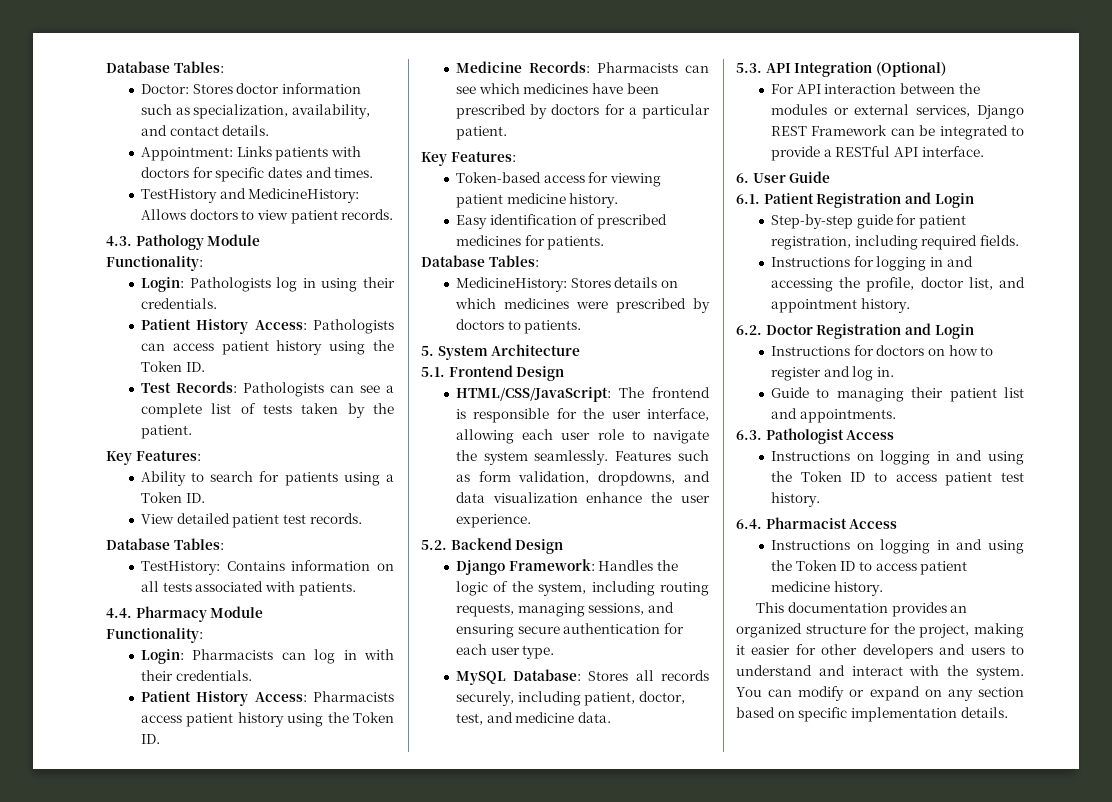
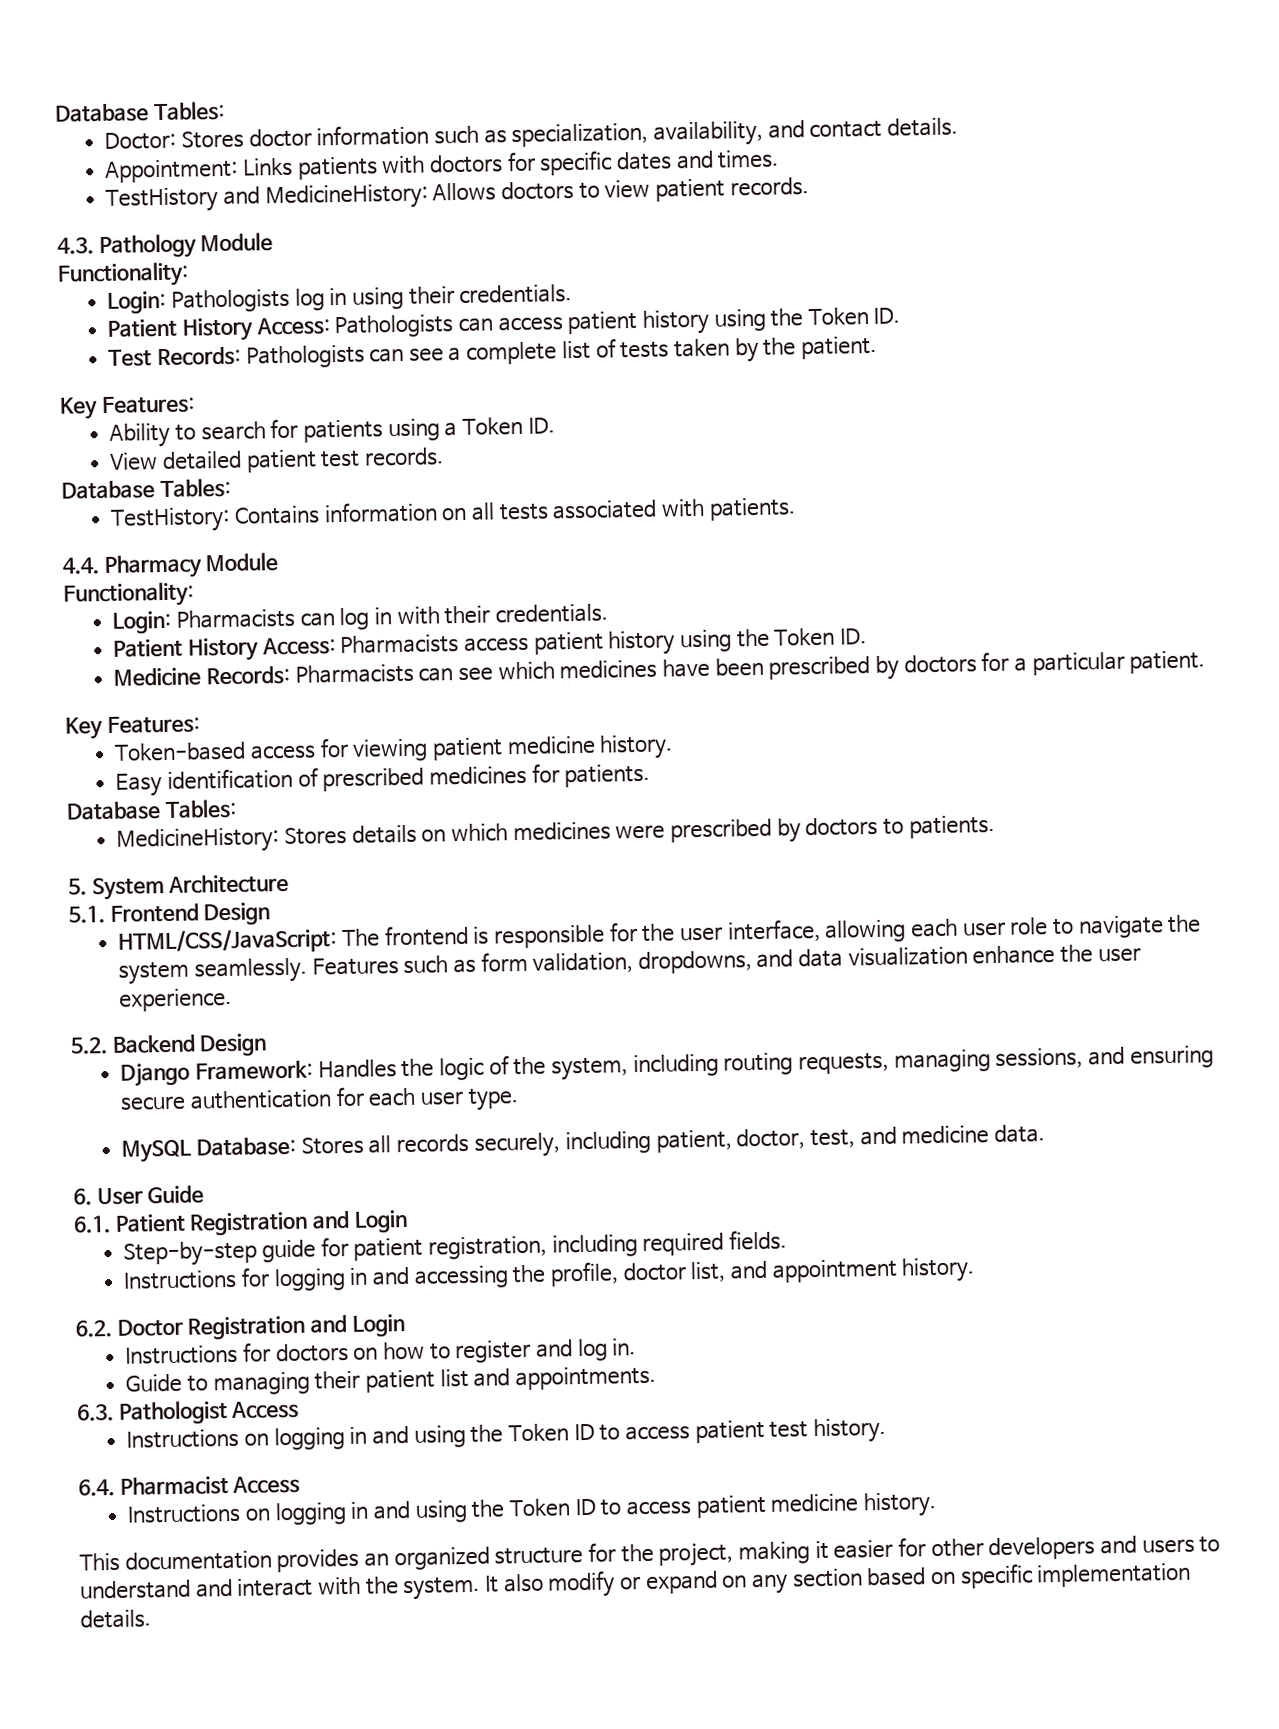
- 5.3. API Integration (Optional)
- For API interaction between the modules or external services, Django REST Framework can be integrated to provide a RESTful API interface.
- You can modify or expand on any section based on specific implementation details.
+ It also modify or expand on any section based on specific implementation details.

